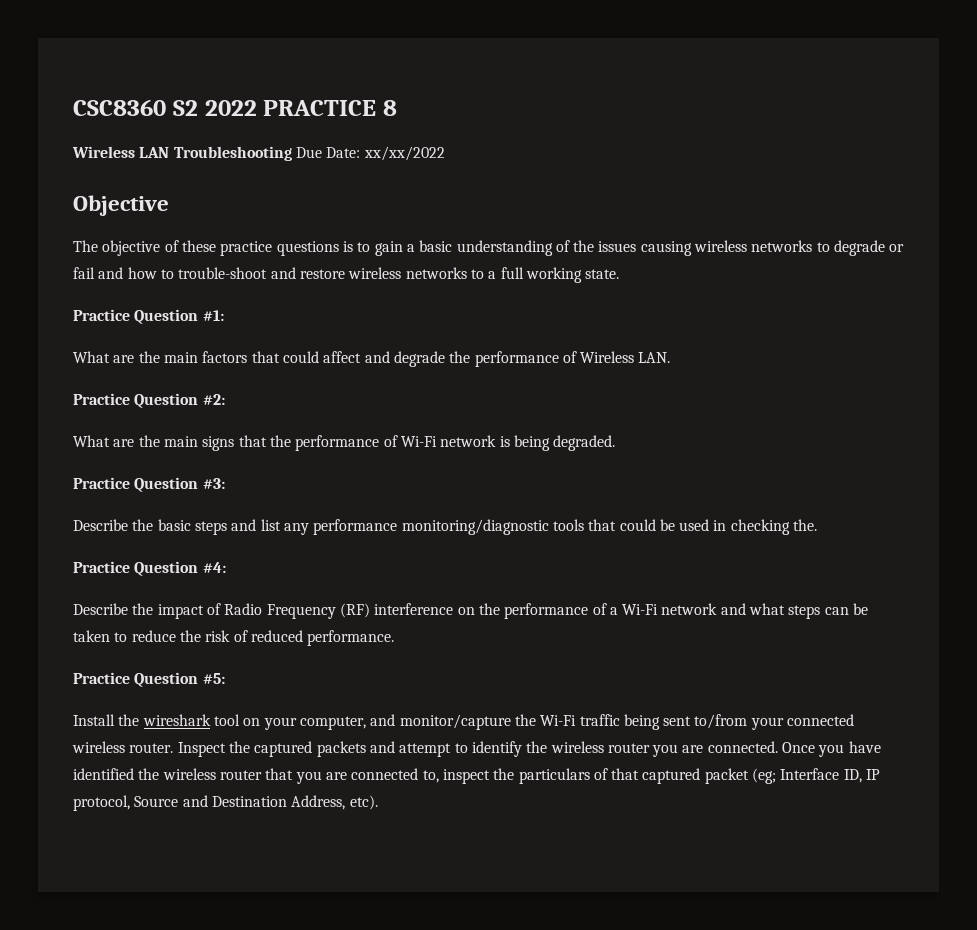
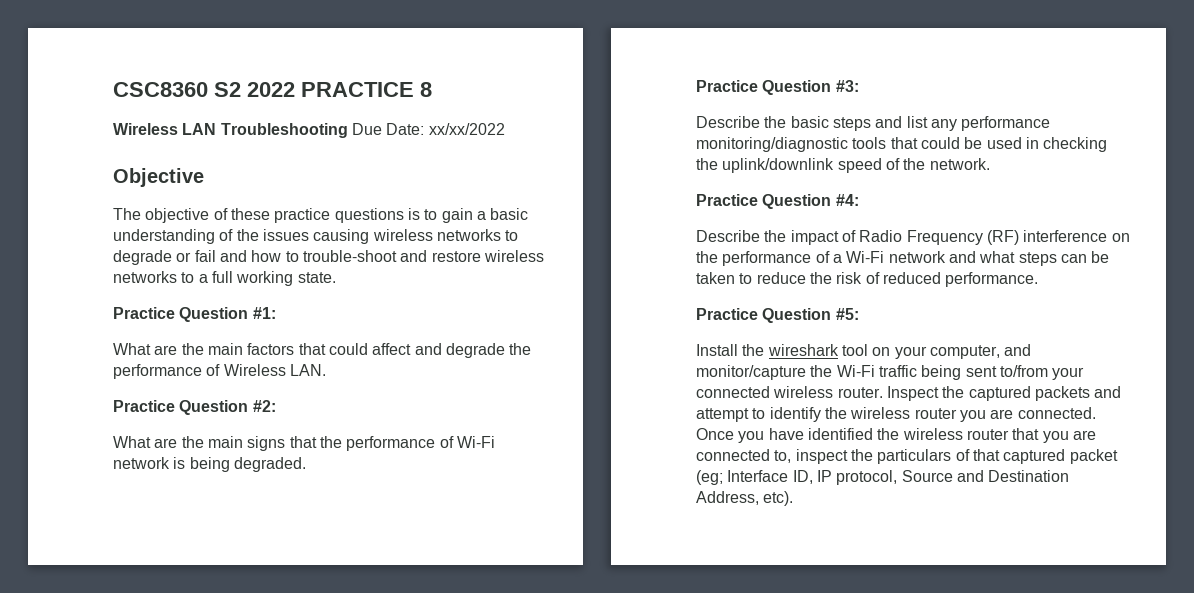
- Describe the basic steps and list any performance monitoring/diagnostic tools that could be used in checking the.
+ Describe the basic steps and list any performance monitoring/diagnostic tools that could be used in checking the uplink/downlink speed of the network.

